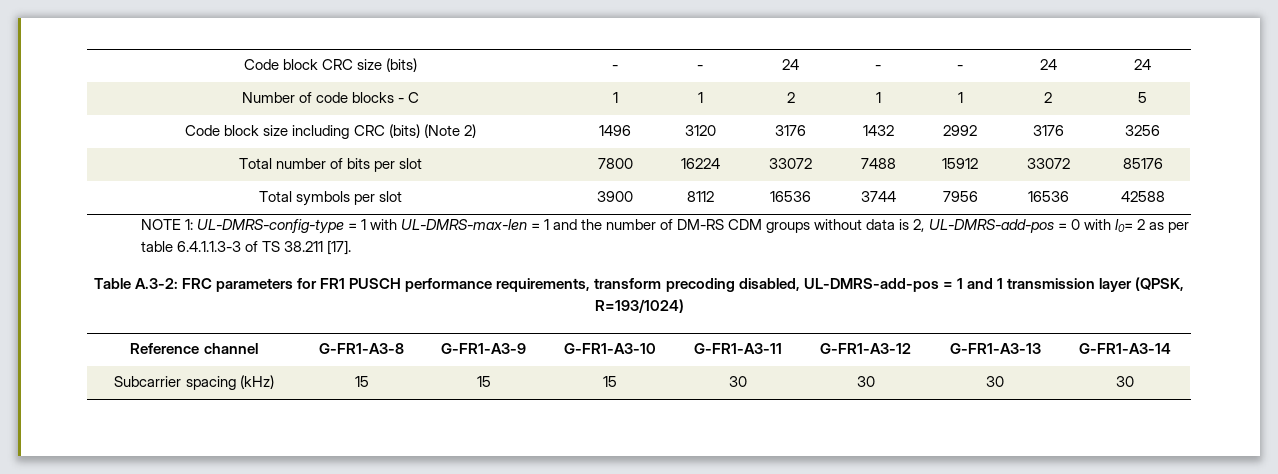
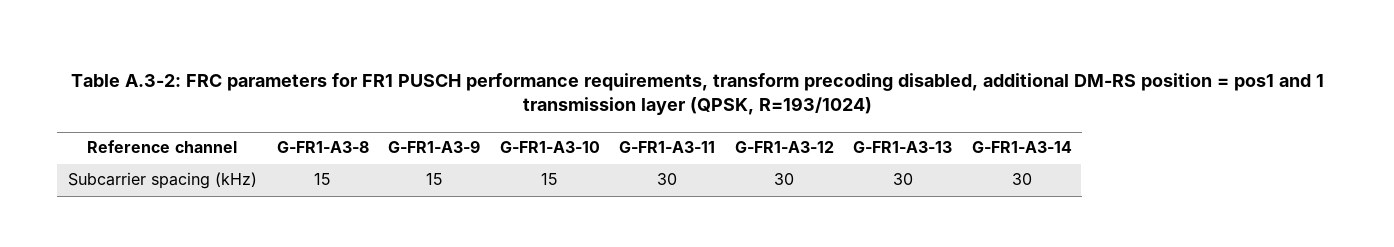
- Code block CRC size (bits) | - | - | 24 | - | - | 24 | 24
- Number of code blocks - C | 1 | 1 | 2 | 1 | 1 | 2 | 5
- Code block size including CRC (bits) (Note 2) | 1496 | 3120 | 3176 | 1432 | 2992 | 3176 | 3256
- Total number of bits per slot | 7800 | 16224 | 33072 | 7488 | 15912 | 33072 | 85176
- Total symbols per slot | 3900 | 8112 | 16536 | 3744 | 7956 | 16536 | 42588
- NOTE 1: UL-DMRS-config-type = 1 with UL-DMRS-max-len = 1 and the number of DM-RS CDM groups without data is 2, UL-DMRS-add-pos = 0 with l0= 2 as per table 6.4.1.1.3-3 of TS 38.211 [17].
- Table A.3-2: FRC parameters for FR1 PUSCH performance requirements, transform precoding disabled, UL-DMRS-add-pos = 1 and 1 transmission layer (QPSK, R=193/1024)
+ Table A.3-2: FRC parameters for FR1 PUSCH performance requirements, transform precoding disabled, additional DM-RS position = pos1 and 1 transmission layer (QPSK, R=193/1024)

